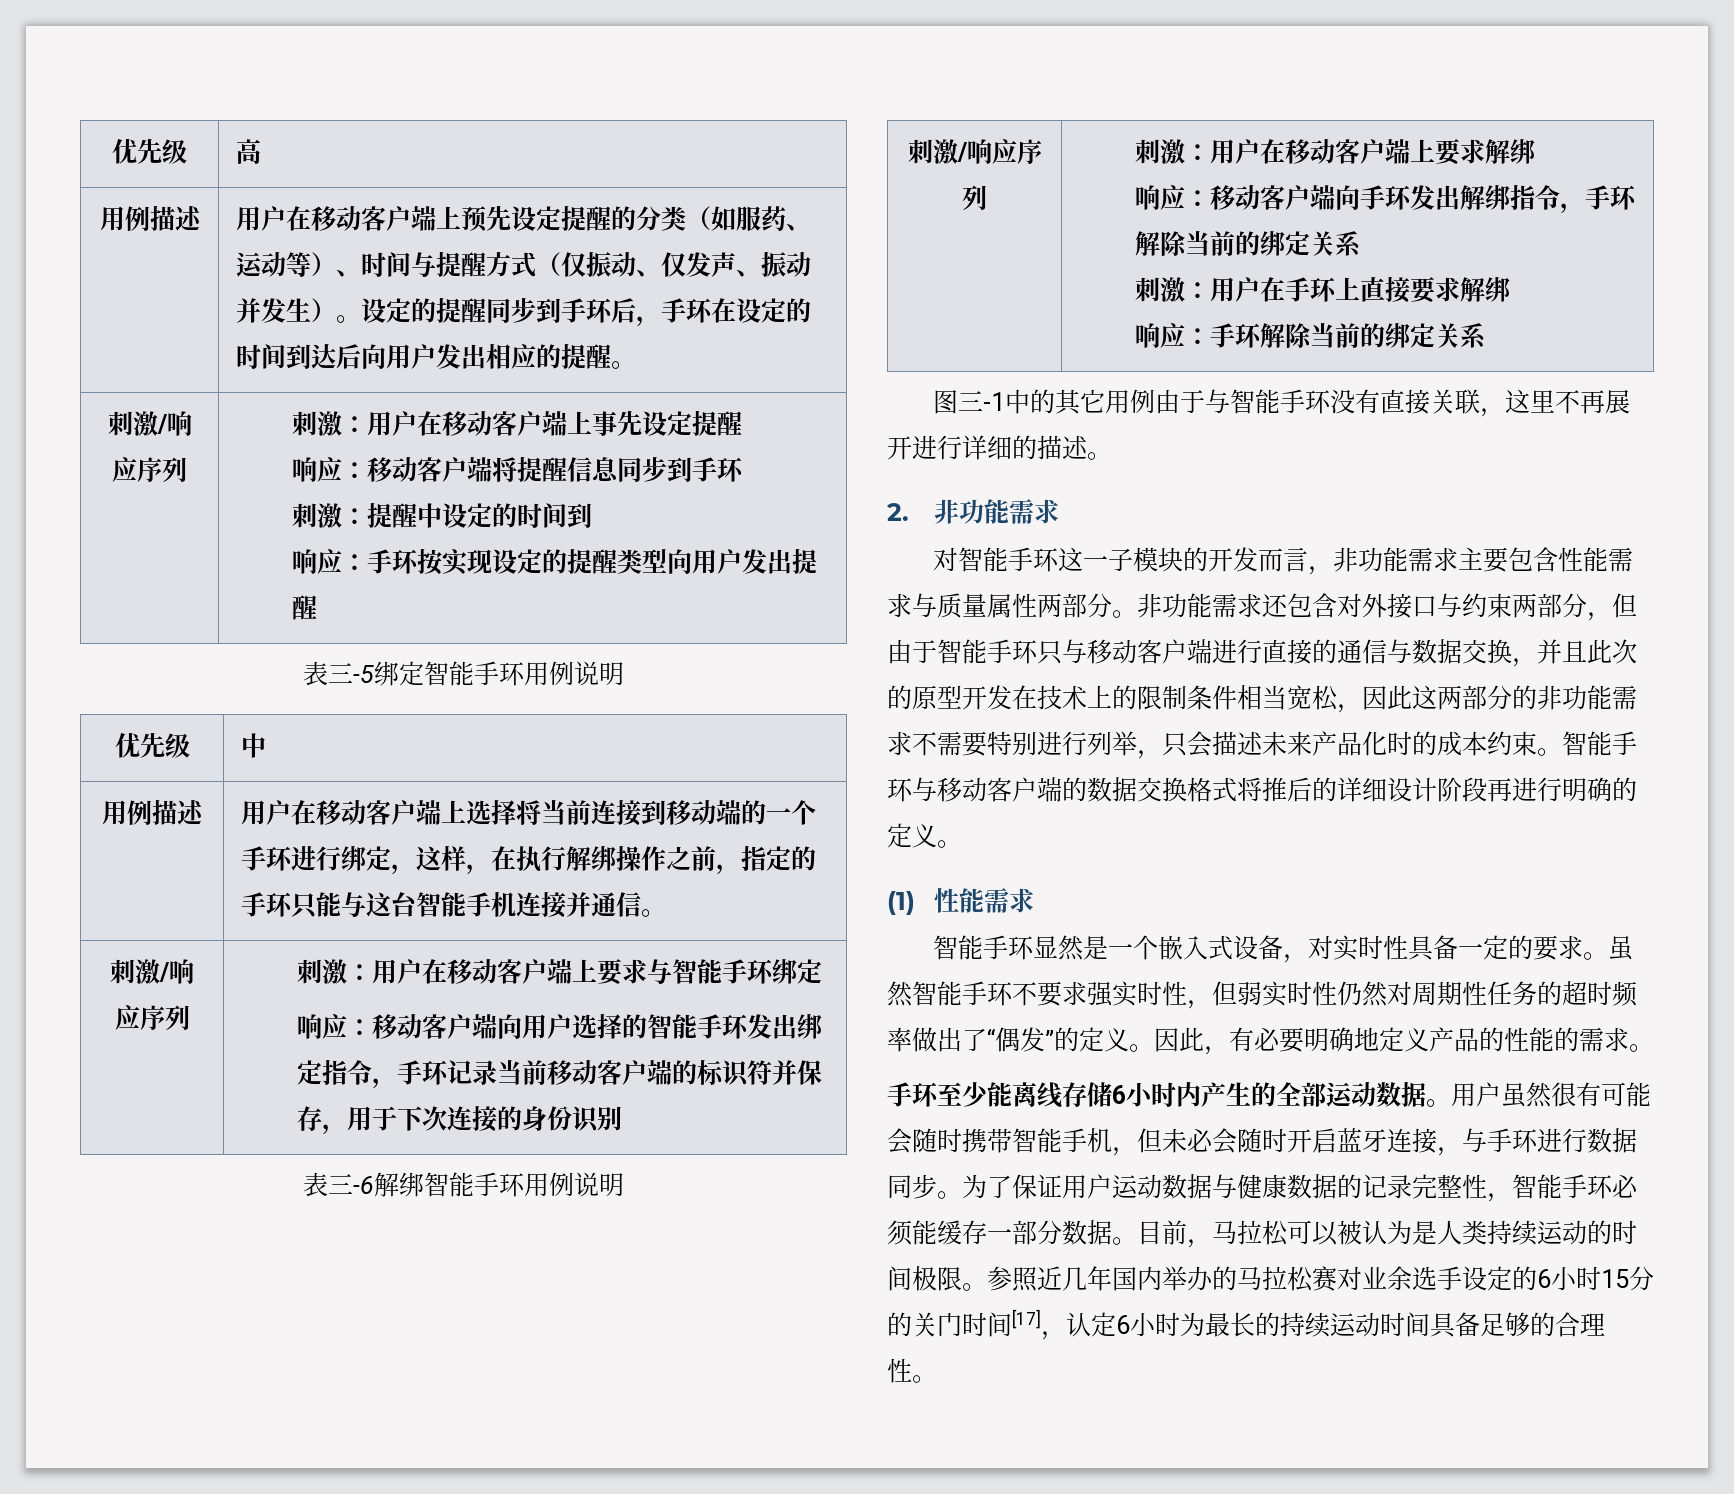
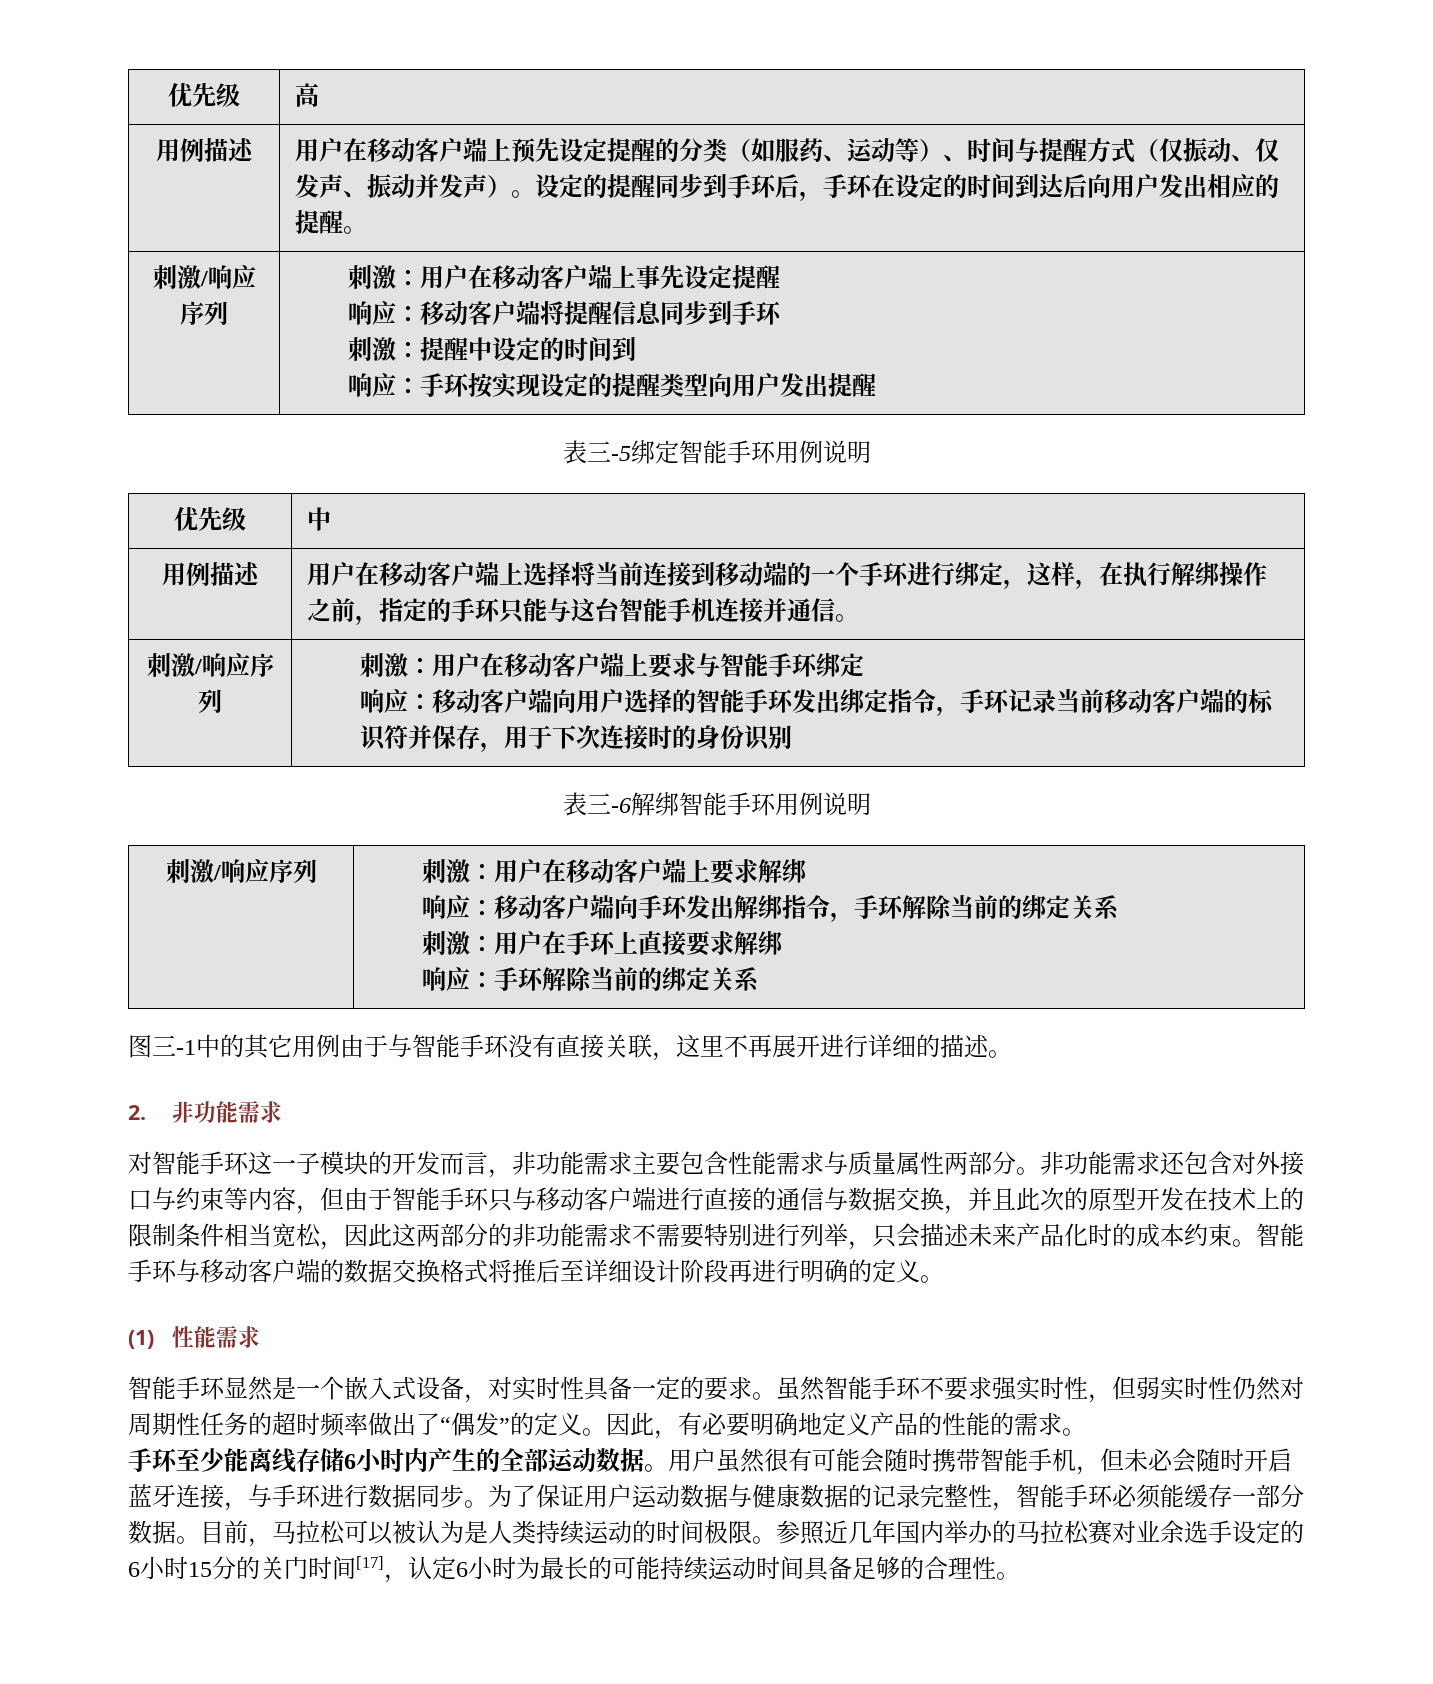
- 用户在移动客户端上预先设定提醒的分类（如服药、运动等）、时间与提醒方式（仅振动、仅发声、振动并发生）。
+ 用户在移动客户端上预先设定提醒的分类（如服药、运动等）、时间与提醒方式（仅振动、仅发声、振动并发声）。
- 响应：移动客户端向用户选择的智能手环发出绑定指令，手环记录当前移动客户端的标识符并保存，用于下次连接的身份识别
+ 响应：移动客户端向用户选择的智能手环发出绑定指令，手环记录当前移动客户端的标识符并保存，用于下次连接时的身份识别
- 非功能需求还包含对外接口与约束两部分，但由于智能手环只与移动客户端进行直接的通信与数据交换，并且此次的原型开发在技术上的限制条件相当宽松，因此这两部分的非功能需求不需要特别进行列举，只会描述未来产品化时的成本约束。
+ 非功能需求还包含对外接口与约束等内容，但由于智能手环只与移动客户端进行直接的通信与数据交换，并且此次的原型开发在技术上的限制条件相当宽松，因此这两部分的非功能需求不需要特别进行列举，只会描述未来产品化时的成本约束。
- 智能手环与移动客户端的数据交换格式将推后的详细设计阶段再进行明确的定义。
+ 智能手环与移动客户端的数据交换格式将推后至详细设计阶段再进行明确的定义。
- 参照近几年国内举办的马拉松赛对业余选手设定的6小时15分的关门时间[17]，认定6小时为最长的持续运动时间具备足够的合理性。
+ 参照近几年国内举办的马拉松赛对业余选手设定的6小时15分的关门时间[17]，认定6小时为最长的可能持续运动时间具备足够的合理性。

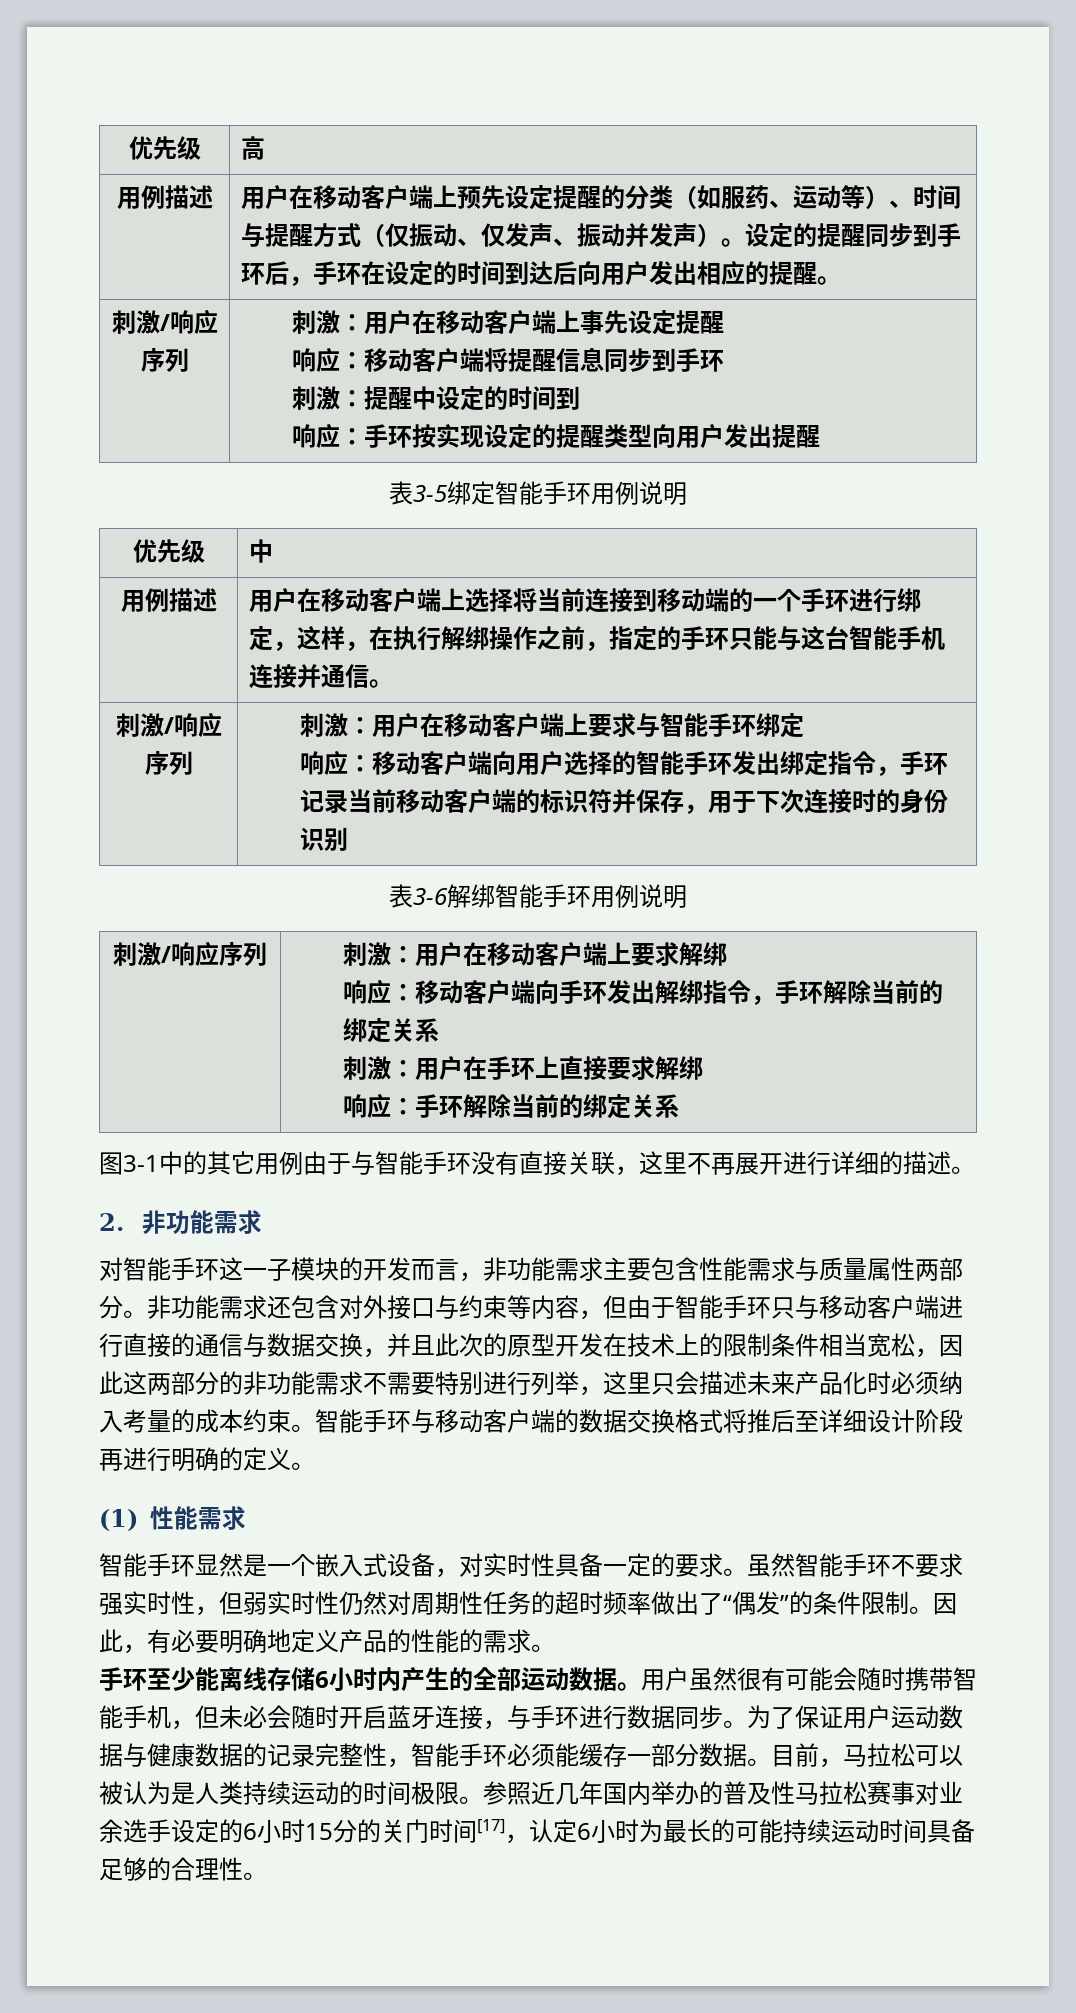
- 表三-5绑定智能手环用例说明
+ 表3-5绑定智能手环用例说明
- 表三-6解绑智能手环用例说明
+ 表3-6解绑智能手环用例说明
- 图三-1中的其它用例由于与智能手环没有直接关联，这里不再展开进行详细的描述。
+ 图3-1中的其它用例由于与智能手环没有直接关联，这里不再展开进行详细的描述。
- 非功能需求还包含对外接口与约束等内容，但由于智能手环只与移动客户端进行直接的通信与数据交换，并且此次的原型开发在技术上的限制条件相当宽松，因此这两部分的非功能需求不需要特别进行列举，只会描述未来产品化时的成本约束。
+ 非功能需求还包含对外接口与约束等内容，但由于智能手环只与移动客户端进行直接的通信与数据交换，并且此次的原型开发在技术上的限制条件相当宽松，因此这两部分的非功能需求不需要特别进行列举，这里只会描述未来产品化时必须纳入考量的成本约束。
- 虽然智能手环不要求强实时性，但弱实时性仍然对周期性任务的超时频率做出了“偶发”的定义。
+ 虽然智能手环不要求强实时性，但弱实时性仍然对周期性任务的超时频率做出了“偶发”的条件限制。
- 参照近几年国内举办的马拉松赛对业余选手设定的6小时15分的关门时间[17]，认定6小时为最长的可能持续运动时间具备足够的合理性。
+ 参照近几年国内举办的普及性马拉松赛事对业余选手设定的6小时15分的关门时间[17]，认定6小时为最长的可能持续运动时间具备足够的合理性。

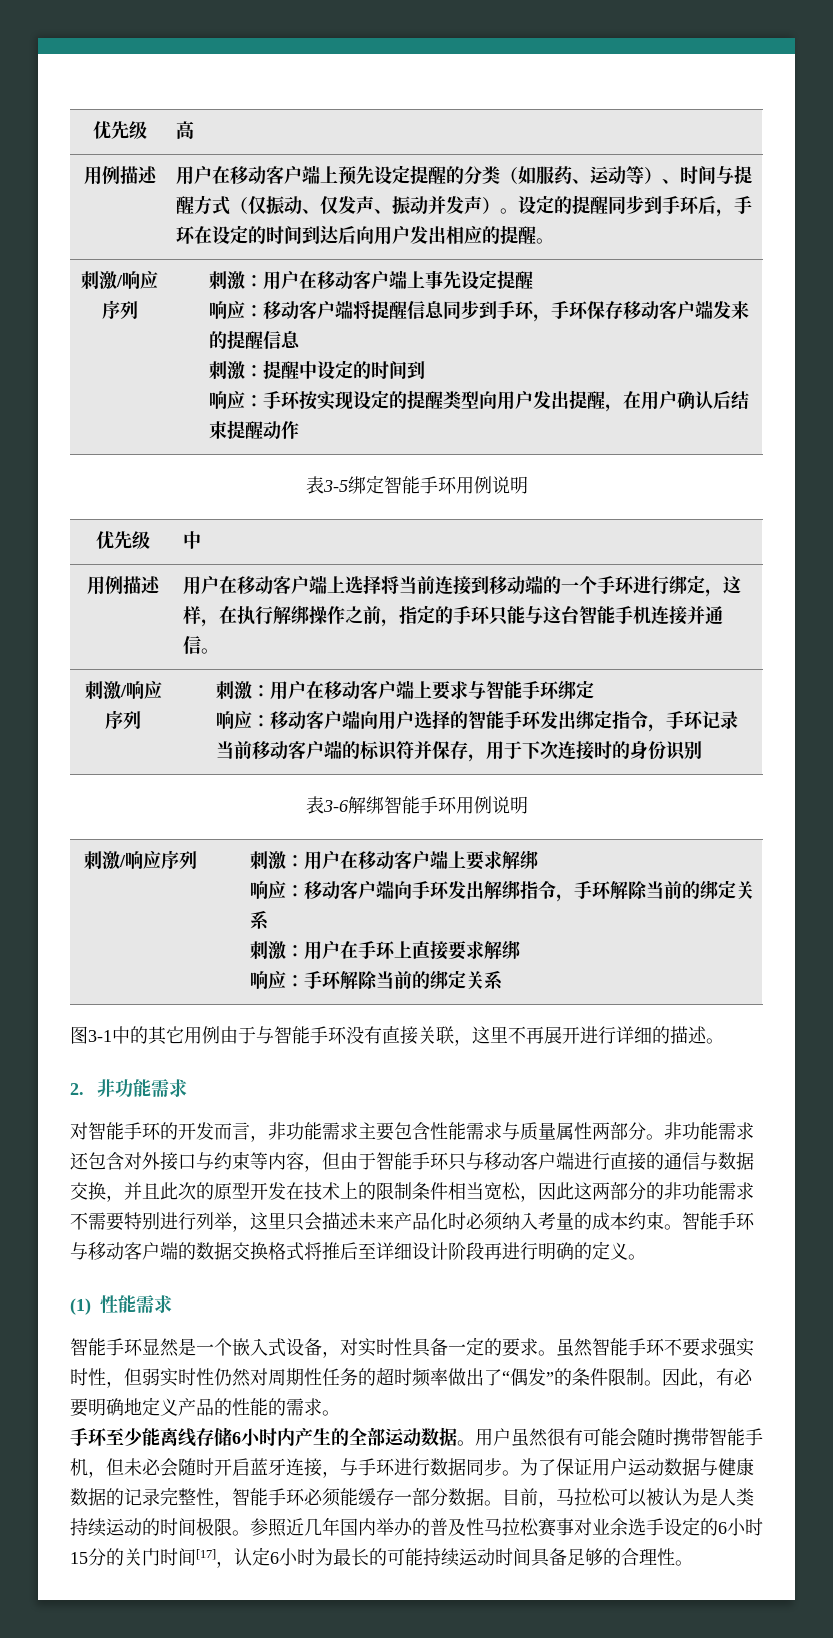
- 响应：移动客户端将提醒信息同步到手环
+ 响应：移动客户端将提醒信息同步到手环，手环保存移动客户端发来的提醒信息
- 响应：手环按实现设定的提醒类型向用户发出提醒
+ 响应：手环按实现设定的提醒类型向用户发出提醒，在用户确认后结束提醒动作
- 对智能手环这一子模块的开发而言，非功能需求主要包含性能需求与质量属性两部分。
+ 对智能手环的开发而言，非功能需求主要包含性能需求与质量属性两部分。

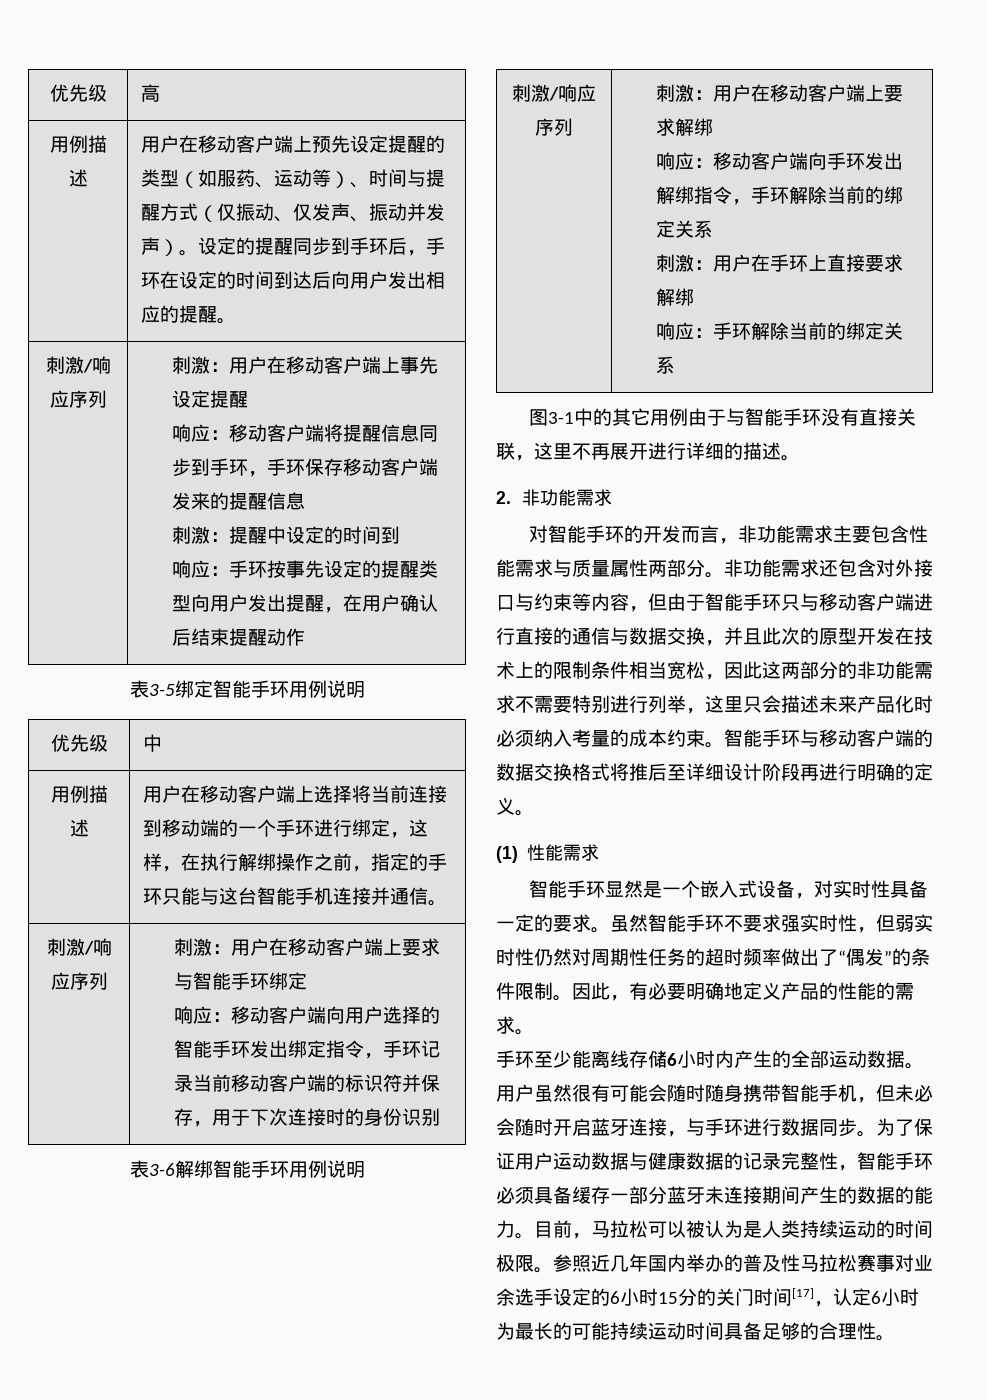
- 用户在移动客户端上预先设定提醒的分类（如服药、运动等）、时间与提醒方式（仅振动、仅发声、振动并发声）。
+ 用户在移动客户端上预先设定提醒的类型（如服药、运动等）、时间与提醒方式（仅振动、仅发声、振动并发声）。
- 响应：手环按实现设定的提醒类型向用户发出提醒，在用户确认后结束提醒动作
+ 响应：手环按事先设定的提醒类型向用户发出提醒，在用户确认后结束提醒动作
- 用户虽然很有可能会随时携带智能手机，但未必会随时开启蓝牙连接，与手环进行数据同步。
+ 用户虽然很有可能会随时随身携带智能手机，但未必会随时开启蓝牙连接，与手环进行数据同步。
- 为了保证用户运动数据与健康数据的记录完整性，智能手环必须能缓存一部分数据。
+ 为了保证用户运动数据与健康数据的记录完整性，智能手环必须具备缓存一部分蓝牙未连接期间产生的数据的能力。

